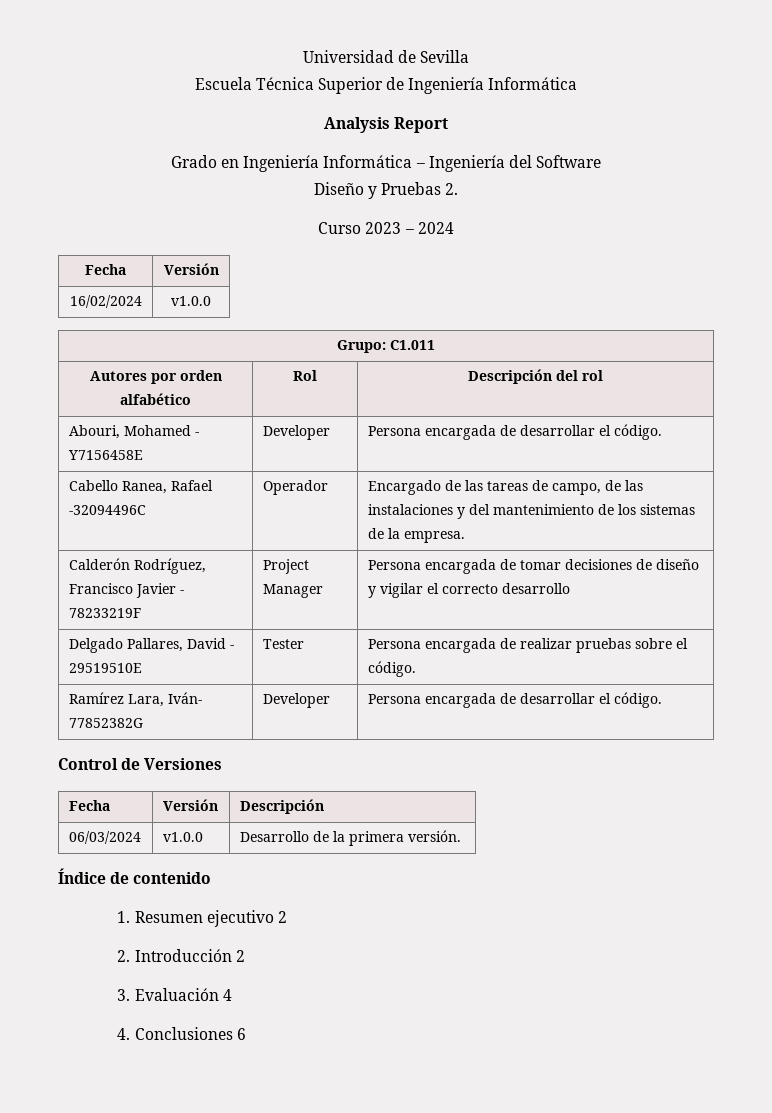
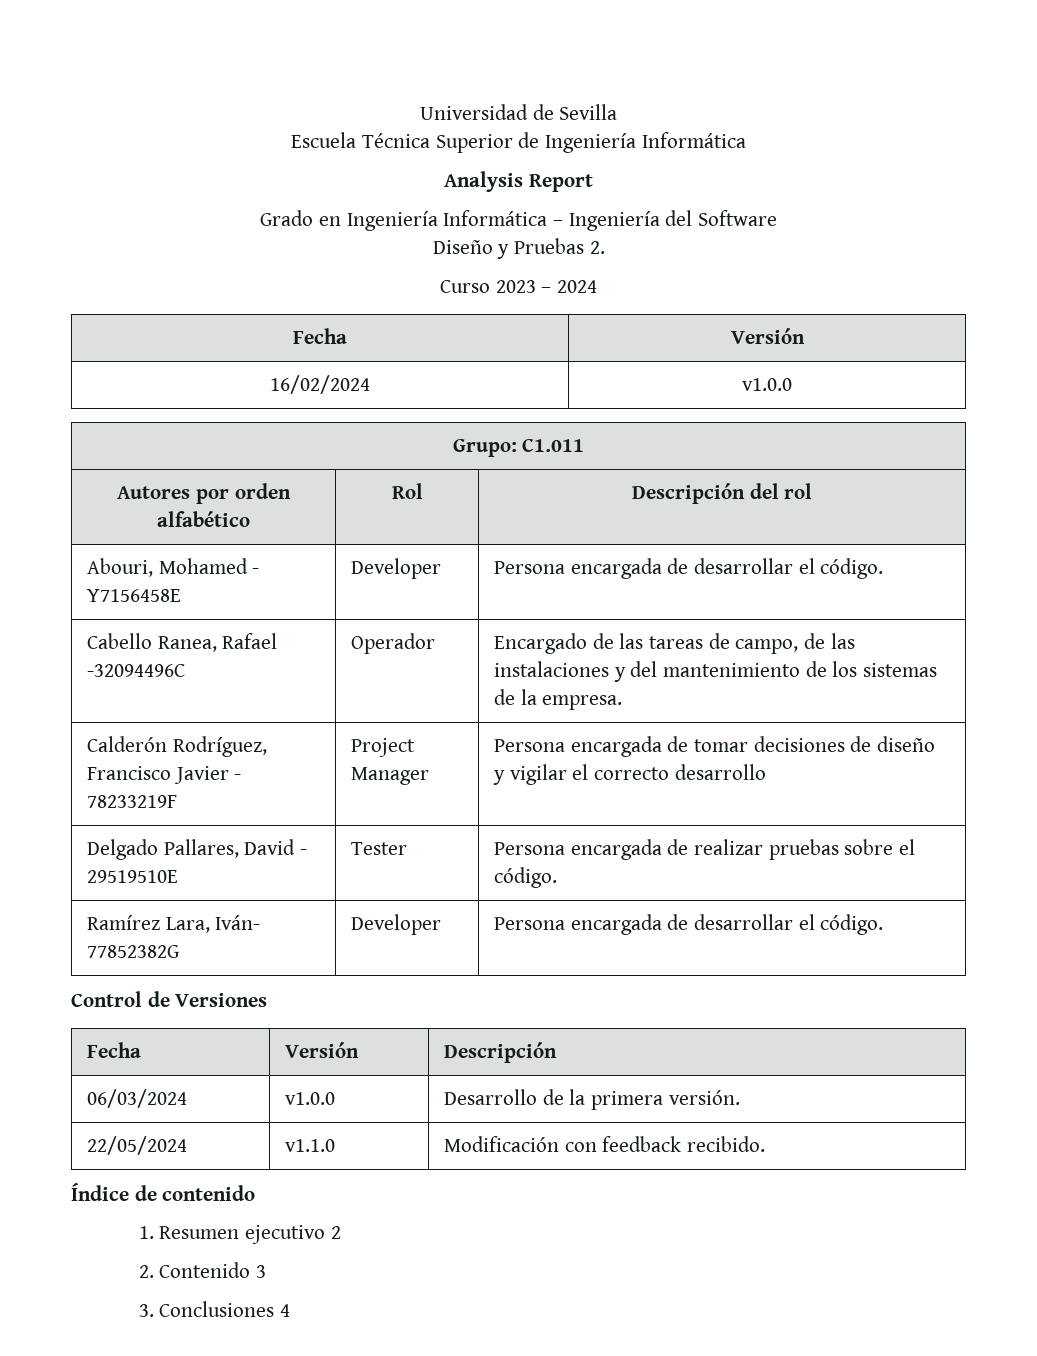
+ 22/05/2024 | v1.1.0 | Modificación con feedback recibido.
- 2. Introducción 2
+ 2. Contenido 3
- 3. Evaluación 4
+ 3. Conclusiones 4
- 4. Conclusiones 6

